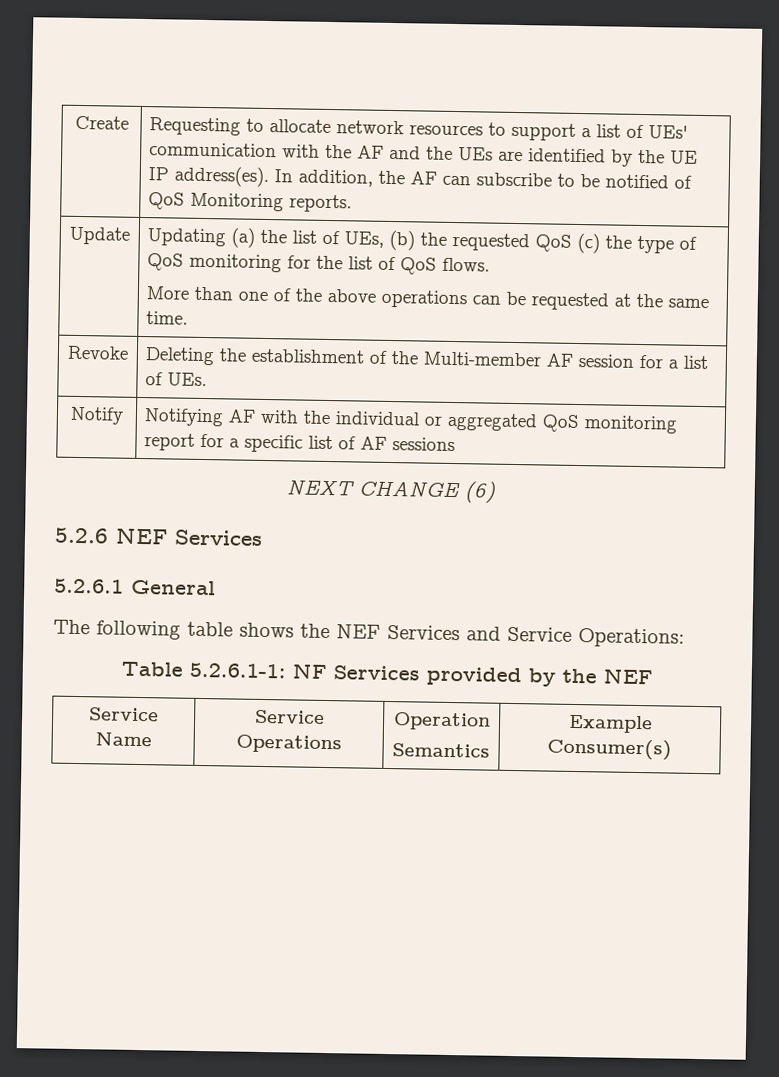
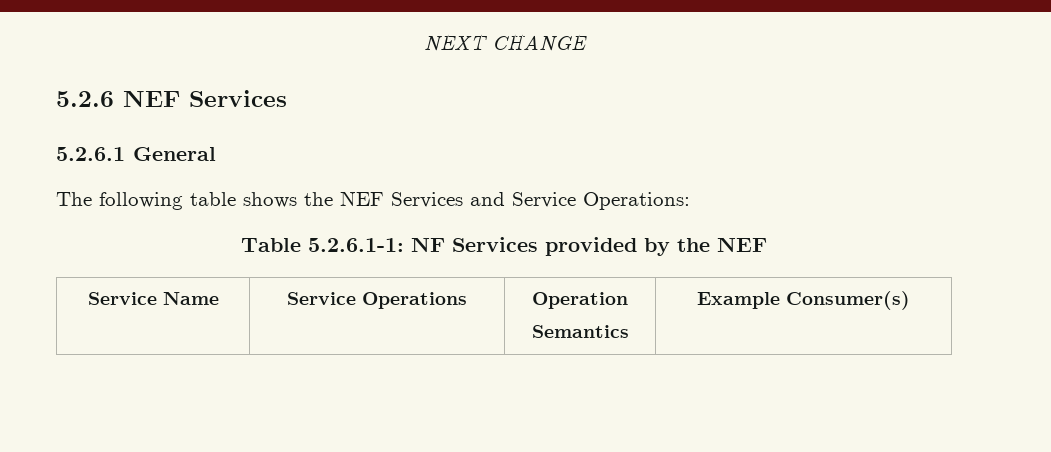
- Create | Requesting to allocate network resources to support a list of UEs' communication with the AF and the UEs are identified by the UE IP address(es). In addition, the AF can subscribe to be notified of QoS Monitoring reports.
- Update | Updating (a) the list of UEs, (b) the requested QoS (c) the type of QoS monitoring for the list of QoS flows.
- More than one of the above operations can be requested at the same time.
- Revoke | Deleting the establishment of the Multi-member AF session for a list of UEs.
- Notify | Notifying AF with the individual or aggregated QoS monitoring report for a specific list of AF sessions
- NEXT CHANGE (6)
+ NEXT CHANGE

